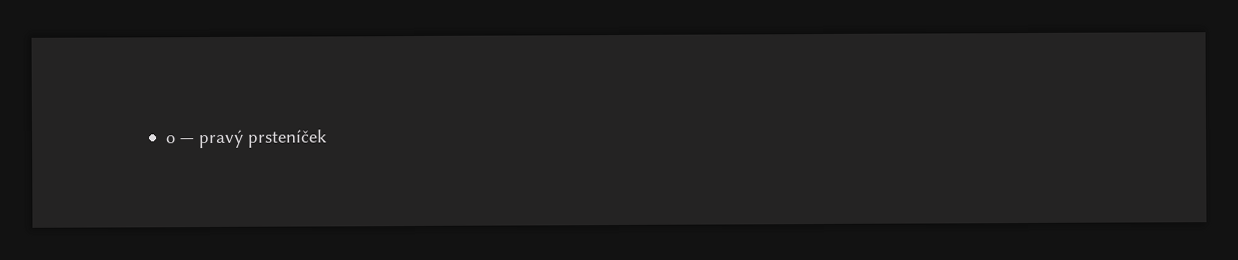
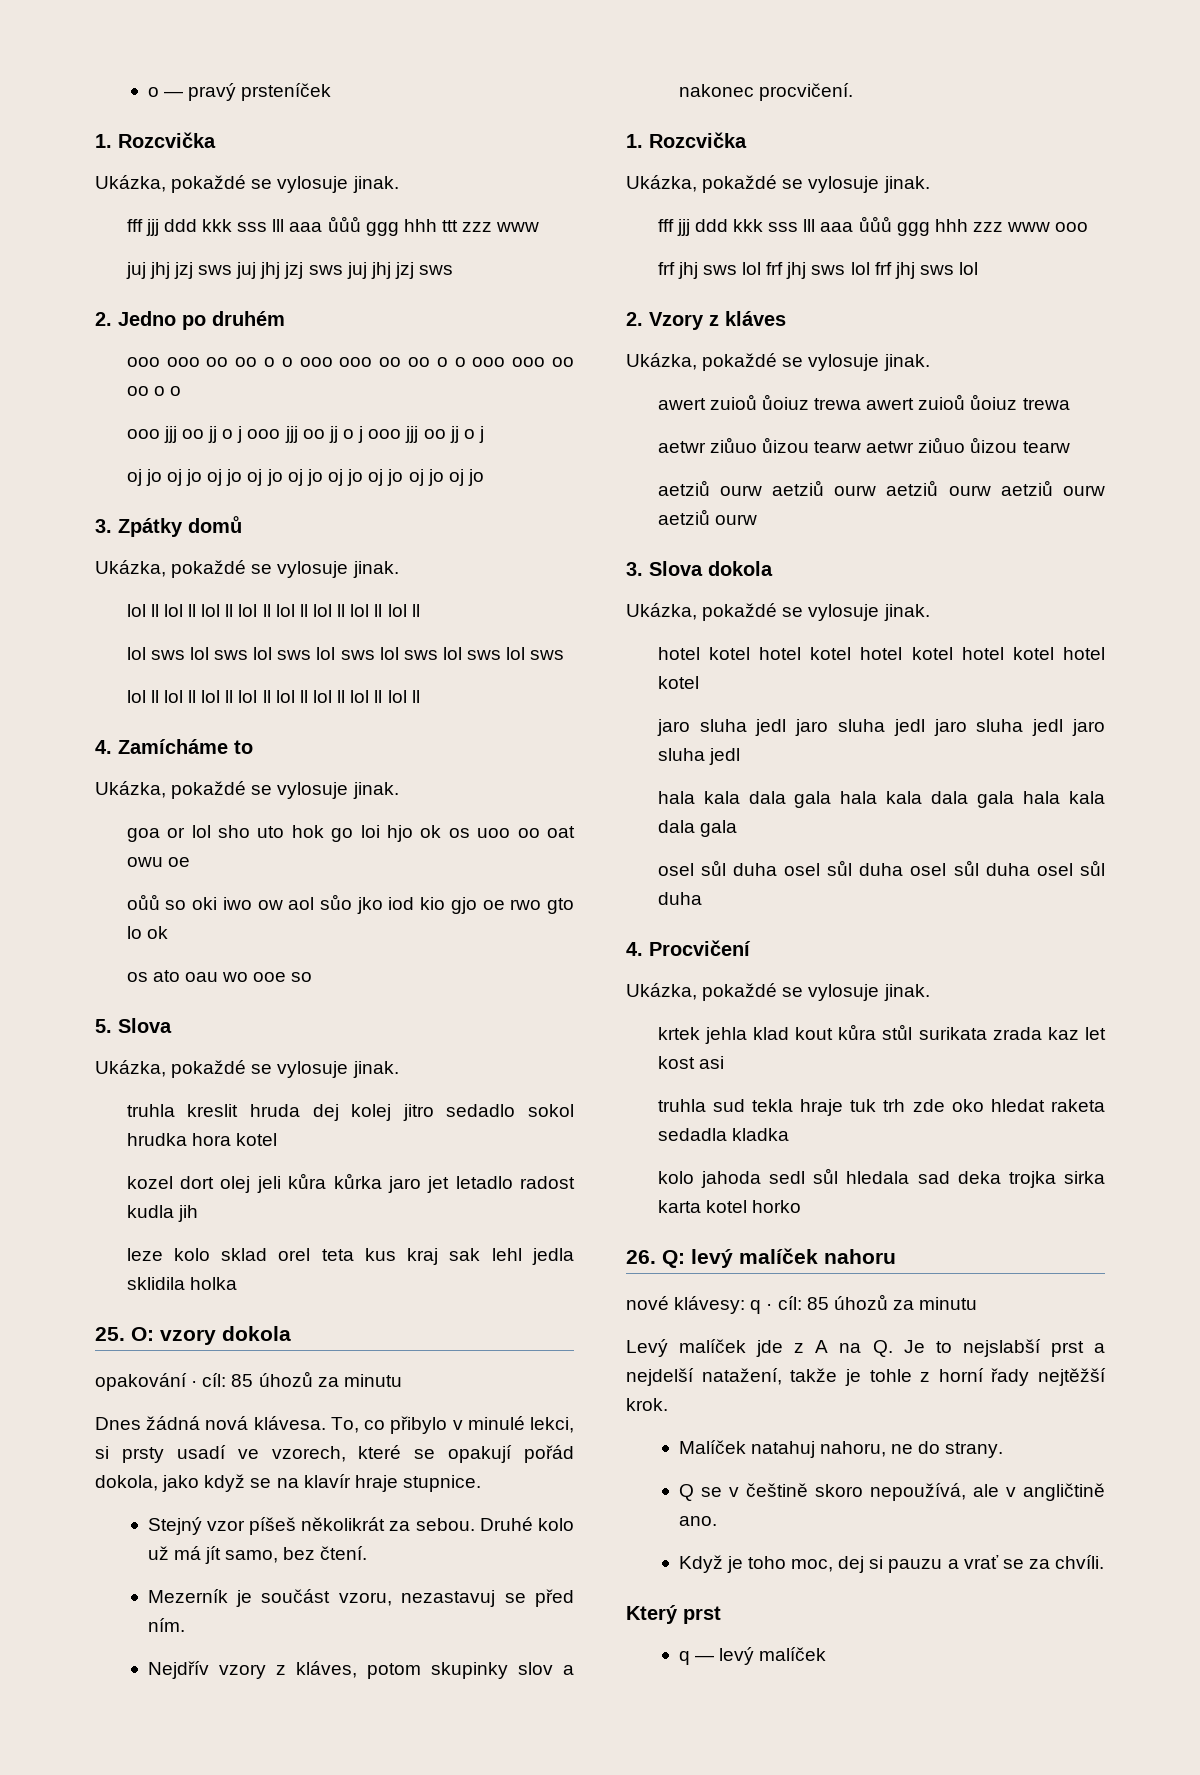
  o — pravý prsteníček
+ 1. Rozcvička
+ Ukázka, pokaždé se vylosuje jinak.
+ fff jjj ddd kkk sss lll aaa ůůů ggg hhh ttt zzz www
+ juj jhj jzj sws juj jhj jzj sws juj jhj jzj sws
+ 2. Jedno po druhém
+ ooo ooo oo oo o o ooo ooo oo oo o o ooo ooo oo oo o o
+ ooo jjj oo jj o j ooo jjj oo jj o j ooo jjj oo jj o j
+ oj jo oj jo oj jo oj jo oj jo oj jo oj jo oj jo oj jo
+ 3. Zpátky domů
+ Ukázka, pokaždé se vylosuje jinak.
+ lol ll lol ll lol ll lol ll lol ll lol ll lol ll lol ll
+ lol sws lol sws lol sws lol sws lol sws lol sws lol sws
+ lol ll lol ll lol ll lol ll lol ll lol ll lol ll lol ll
+ 4. Zamícháme to
+ Ukázka, pokaždé se vylosuje jinak.
+ goa or lol sho uto hok go loi hjo ok os uoo oo oat owu oe
+ oůů so oki iwo ow aol sůo jko iod kio gjo oe rwo gto lo ok
+ os ato oau wo ooe so
+ 5. Slova
+ Ukázka, pokaždé se vylosuje jinak.
+ truhla kreslit hruda dej kolej jitro sedadlo sokol hrudka hora kotel
+ kozel dort olej jeli kůra kůrka jaro jet letadlo radost kudla jih
+ leze kolo sklad orel teta kus kraj sak lehl jedla sklidila holka
+ 25. O: vzory dokola
+ opakování · cíl: 85 úhozů za minutu
+ Dnes žádná nová klávesa. To, co přibylo v minulé lekci, si prsty usadí ve vzorech, které se opakují pořád dokola, jako když se na klavír hraje stupnice.
+ Stejný vzor píšeš několikrát za sebou. Druhé kolo už má jít samo, bez čtení.
+ Mezerník je součást vzoru, nezastavuj se před ním.
+ Nejdřív vzory z kláves, potom skupinky slov a nakonec procvičení.
+ 1. Rozcvička
+ Ukázka, pokaždé se vylosuje jinak.
+ fff jjj ddd kkk sss lll aaa ůůů ggg hhh zzz www ooo
+ frf jhj sws lol frf jhj sws lol frf jhj sws lol
+ 2. Vzory z kláves
+ Ukázka, pokaždé se vylosuje jinak.
+ awert zuioů ůoiuz trewa awert zuioů ůoiuz trewa
+ aetwr ziůuo ůizou tearw aetwr ziůuo ůizou tearw
+ aetziů ourw aetziů ourw aetziů ourw aetziů ourw aetziů ourw
+ 3. Slova dokola
+ Ukázka, pokaždé se vylosuje jinak.
+ hotel kotel hotel kotel hotel kotel hotel kotel hotel kotel
+ jaro sluha jedl jaro sluha jedl jaro sluha jedl jaro sluha jedl
+ hala kala dala gala hala kala dala gala hala kala dala gala
+ osel sůl duha osel sůl duha osel sůl duha osel sůl duha
+ 4. Procvičení
+ Ukázka, pokaždé se vylosuje jinak.
+ krtek jehla klad kout kůra stůl surikata zrada kaz let kost asi
+ truhla sud tekla hraje tuk trh zde oko hledat raketa sedadla kladka
+ kolo jahoda sedl sůl hledala sad deka trojka sirka karta kotel horko
+ 26. Q: levý malíček nahoru
+ nové klávesy: q · cíl: 85 úhozů za minutu
+ Levý malíček jde z A na Q. Je to nejslabší prst a nejdelší natažení, takže je tohle z horní řady nejtěžší krok.
+ Malíček natahuj nahoru, ne do strany.
+ Q se v češtině skoro nepoužívá, ale v angličtině ano.
+ Když je toho moc, dej si pauzu a vrať se za chvíli.
+ Který prst
+ q — levý malíček

